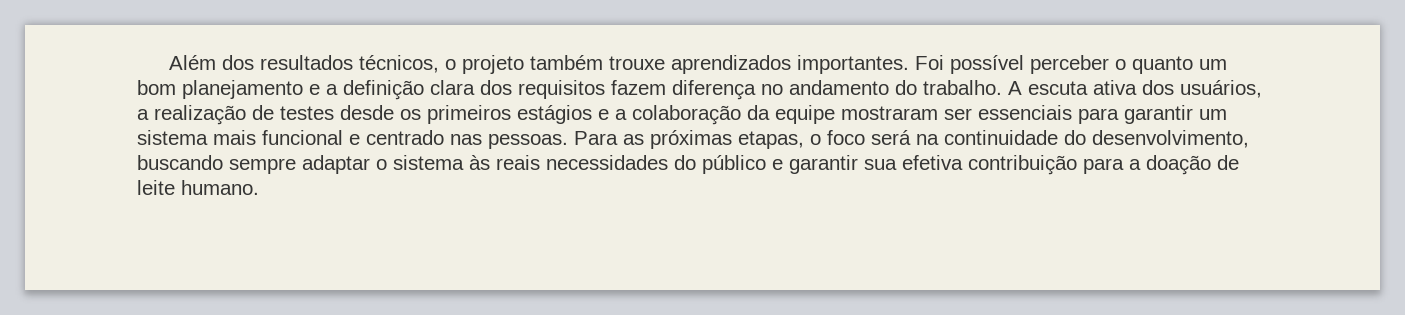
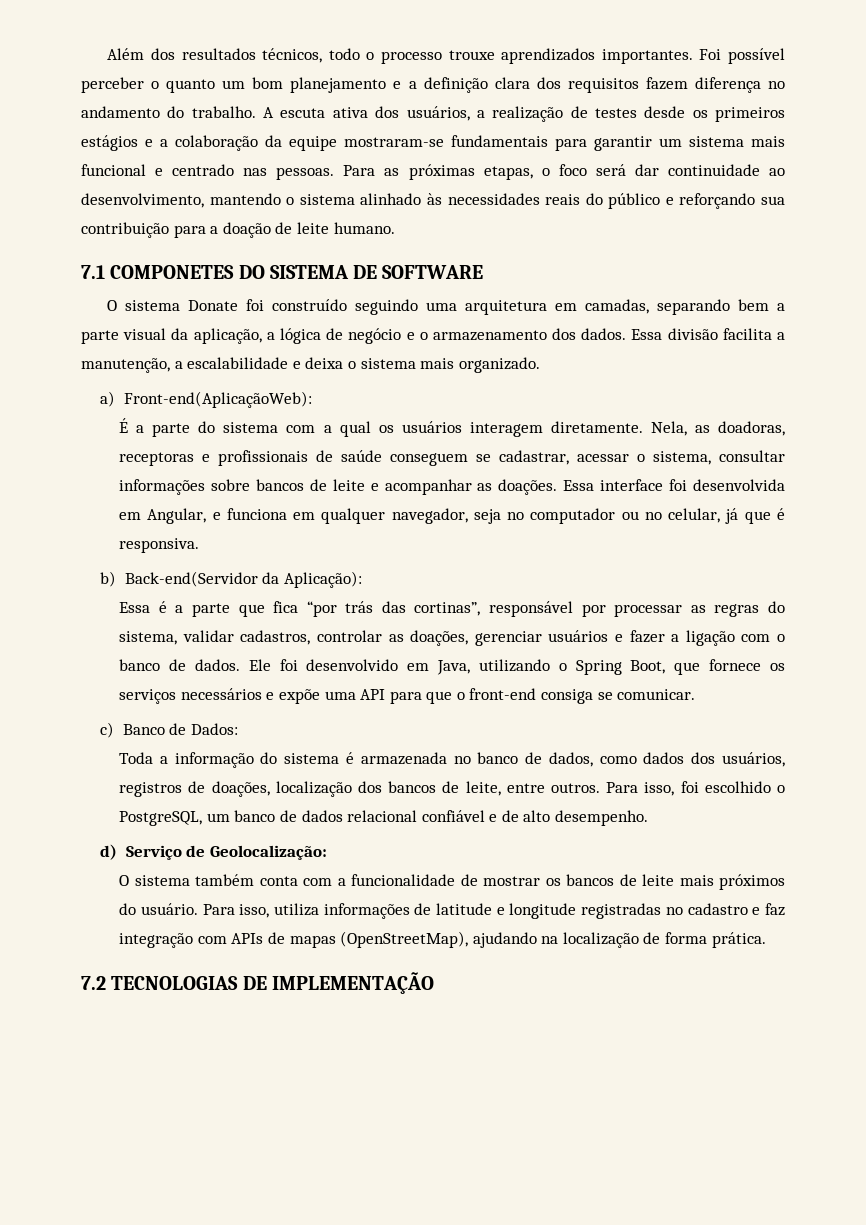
- Além dos resultados técnicos, o projeto também trouxe aprendizados importantes.
+ Além dos resultados técnicos, todo o processo trouxe aprendizados importantes.
- A escuta ativa dos usuários, a realização de testes desde os primeiros estágios e a colaboração da equipe mostraram ser essenciais para garantir um sistema mais funcional e centrado nas pessoas.
+ A escuta ativa dos usuários, a realização de testes desde os primeiros estágios e a colaboração da equipe mostraram-se fundamentais para garantir um sistema mais funcional e centrado nas pessoas.
- Para as próximas etapas, o foco será na continuidade do desenvolvimento, buscando sempre adaptar o sistema às reais necessidades do público e garantir sua efetiva contribuição para a doação de leite humano.
+ Para as próximas etapas, o foco será dar continuidade ao desenvolvimento, mantendo o sistema alinhado às necessidades reais do público e reforçando sua contribuição para a doação de leite humano.
+ 7.1 COMPONETES DO SISTEMA DE SOFTWARE
+ O sistema Donate foi construído seguindo uma arquitetura em camadas, separando bem a parte visual da aplicação, a lógica de negócio e o armazenamento dos dados. Essa divisão facilita a manutenção, a escalabilidade e deixa o sistema mais organizado.
+ a) Front-end(AplicaçãoWeb):
+ É a parte do sistema com a qual os usuários interagem diretamente. Nela, as doadoras, receptoras e profissionais de saúde conseguem se cadastrar, acessar o sistema, consultar informações sobre bancos de leite e acompanhar as doações. Essa interface foi desenvolvida em Angular, e funciona em qualquer navegador, seja no computador ou no celular, já que é responsiva.
+ b) Back-end(Servidor da Aplicação):
+ Essa é a parte que fica “por trás das cortinas”, responsável por processar as regras do sistema, validar cadastros, controlar as doações, gerenciar usuários e fazer a ligação com o banco de dados. Ele foi desenvolvido em Java, utilizando o Spring Boot, que fornece os serviços necessários e expõe uma API para que o front-end consiga se comunicar.
+ c) Banco de Dados:
+ Toda a informação do sistema é armazenada no banco de dados, como dados dos usuários, registros de doações, localização dos bancos de leite, entre outros. Para isso, foi escolhido o PostgreSQL, um banco de dados relacional confiável e de alto desempenho.
+ d) Serviço de Geolocalização:
+ O sistema também conta com a funcionalidade de mostrar os bancos de leite mais próximos do usuário. Para isso, utiliza informações de latitude e longitude registradas no cadastro e faz integração com APIs de mapas (OpenStreetMap), ajudando na localização de forma prática.
+ 7.2 TECNOLOGIAS DE IMPLEMENTAÇÃO

